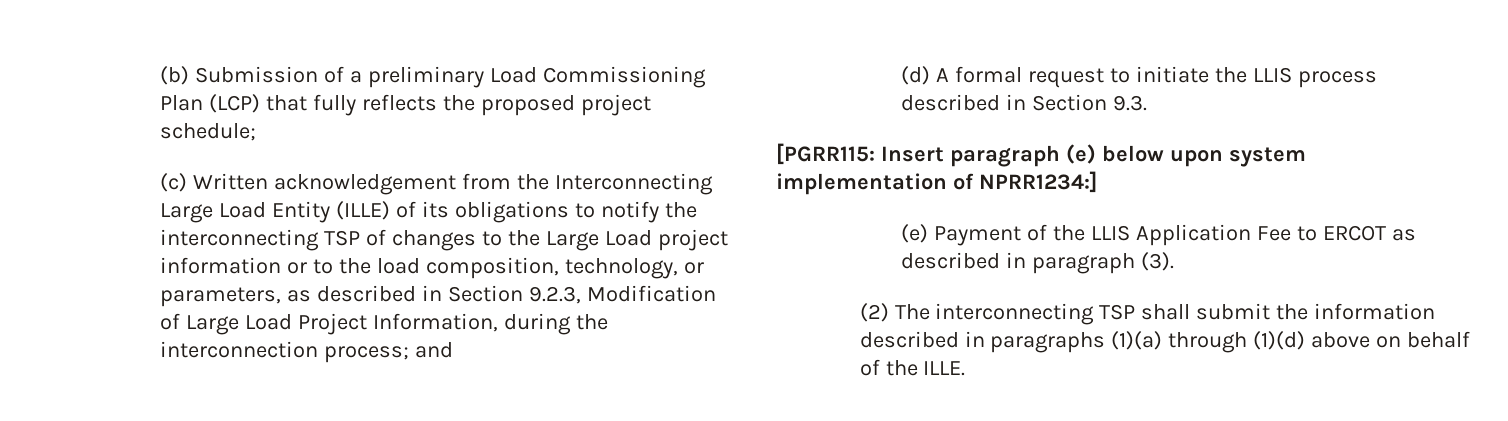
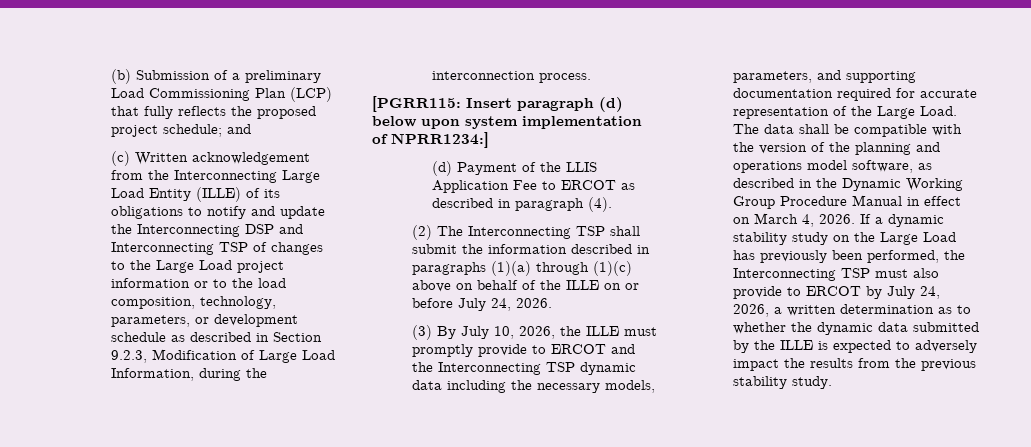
- (b) Submission of a preliminary Load Commissioning Plan (LCP) that fully reflects the proposed project schedule;
+ (b) Submission of a preliminary Load Commissioning Plan (LCP) that fully reflects the proposed project schedule; and
- (c) Written acknowledgement from the Interconnecting Large Load Entity (ILLE) of its obligations to notify the interconnecting TSP of changes to the Large Load project information or to the load composition, technology, or parameters, as described in Section 9.2.3, Modification of Large Load Project Information, during the interconnection process; and
- (d) A formal request to initiate the LLIS process described in Section 9.3.
+ (c) Written acknowledgement from the Interconnecting Large Load Entity (ILLE) of its obligations to notify and update the Interconnecting DSP and Interconnecting TSP of changes to the Large Load project information or to the load composition, technology, parameters, or development schedule as described in Section 9.2.3, Modification of Large Load Information, during the interconnection process.
- [PGRR115: Insert paragraph (e) below upon system implementation of NPRR1234:]
+ [PGRR115: Insert paragraph (d) below upon system implementation of NPRR1234:]
- (e) Payment of the LLIS Application Fee to ERCOT as described in paragraph (3).
+ (d) Payment of the LLIS Application Fee to ERCOT as described in paragraph (4).
- (2) The interconnecting TSP shall submit the information described in paragraphs (1)(a) through (1)(d) above on behalf of the ILLE.
+ (2) The Interconnecting TSP shall submit the information described in paragraphs (1)(a) through (1)(c) above on behalf of the ILLE on or before July 24, 2026.
+ (3) By July 10, 2026, the ILLE must promptly provide to ERCOT and the Interconnecting TSP dynamic data including the necessary models, parameters, and supporting documentation required for accurate representation of the Large Load. The data shall be compatible with the version of the planning and operations model software, as described in the Dynamic Working Group Procedure Manual in effect on March 4, 2026. If a dynamic stability study on the Large Load has previously been performed, the Interconnecting TSP must also provide to ERCOT by July 24, 2026, a written determination as to whether the dynamic data submitted by the ILLE is expected to adversely impact the results from the previous stability study.

